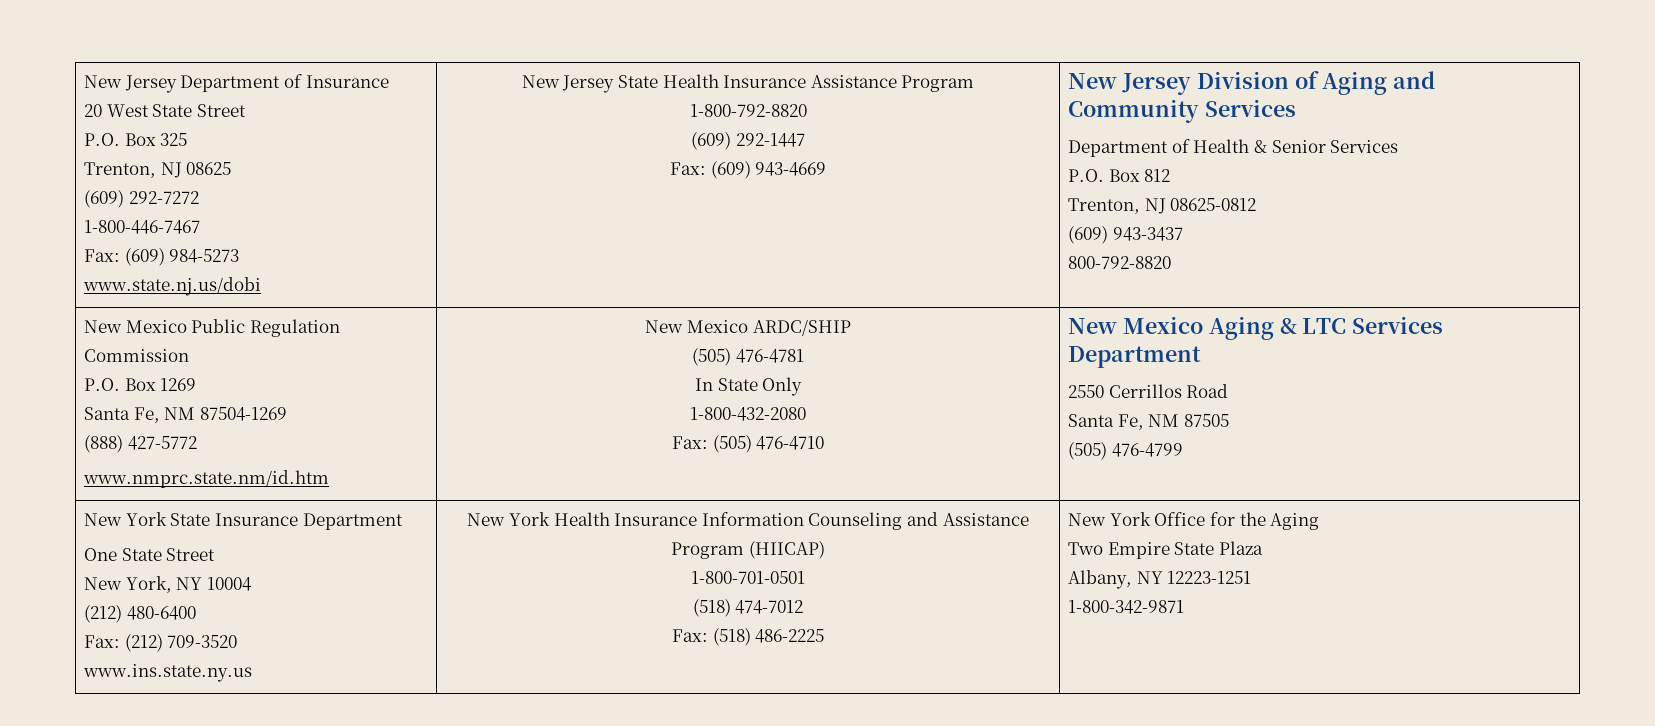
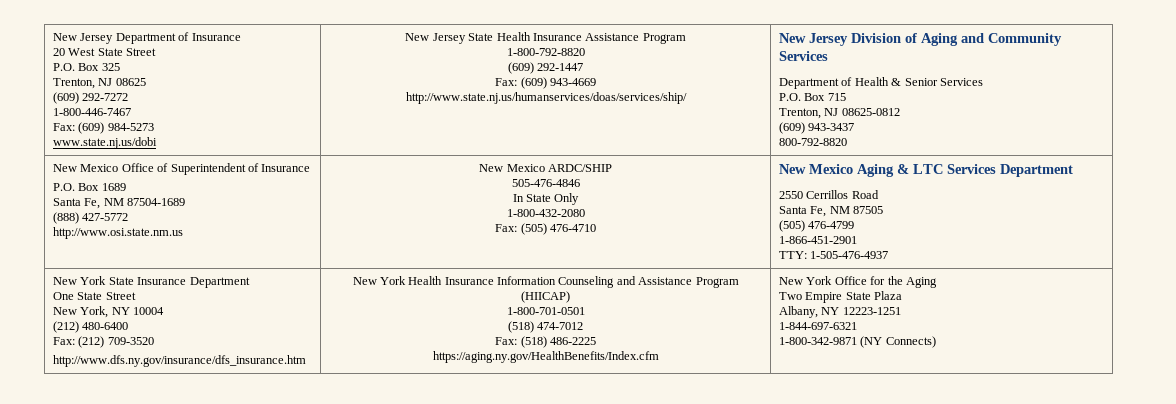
+ http://www.state.nj.us/humanservices/doas/services/ship/
- P.O. Box 812
+ P.O. Box 715
- New Mexico Public Regulation Commission
- P.O. Box 1269
- Santa Fe, NM 87504-1269
+ New Mexico Office of Superintendent of Insurance
+ P.O. Box 1689
+ Santa Fe, NM 87504-1689
- www.nmprc.state.nm/id.htm
+ http://www.osi.state.nm.us
- (505) 476-4781
+ 505-476-4846
+ 1-866-451-2901
+ TTY: 1-505-476-4937
- www.ins.state.ny.us
+ http://www.dfs.ny.gov/insurance/dfs_insurance.htm
+ https://aging.ny.gov/HealthBenefits/Index.cfm
+ 1-844-697-6321
- 1-800-342-9871
+ 1-800-342-9871 (NY Connects)

